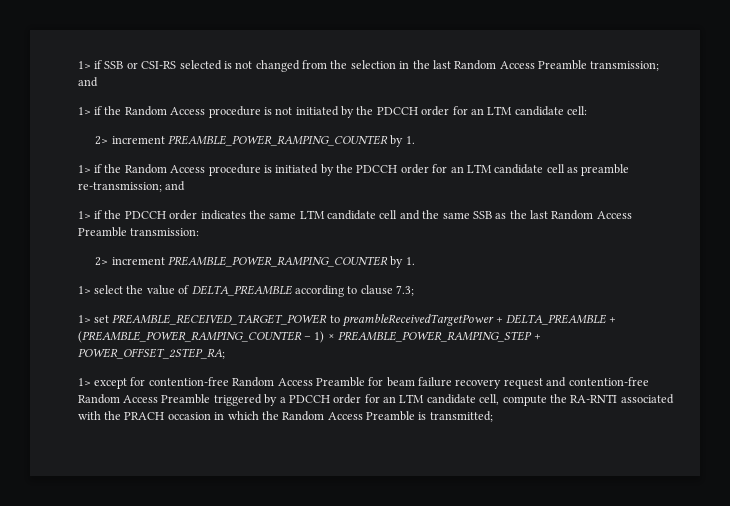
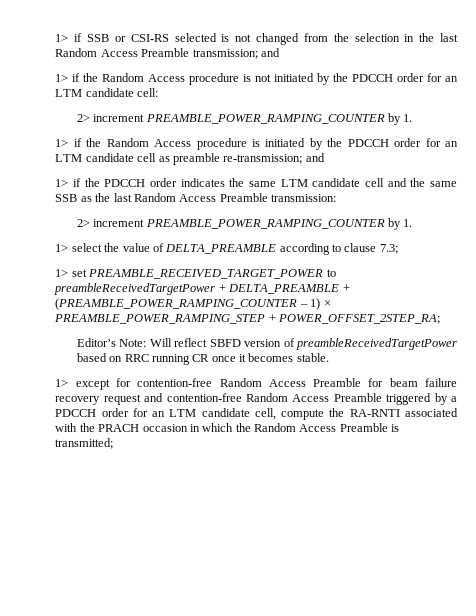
+ Editor’s Note: Will reflect SBFD version of preambleReceivedTargetPower based on RRC running CR once it becomes stable.

